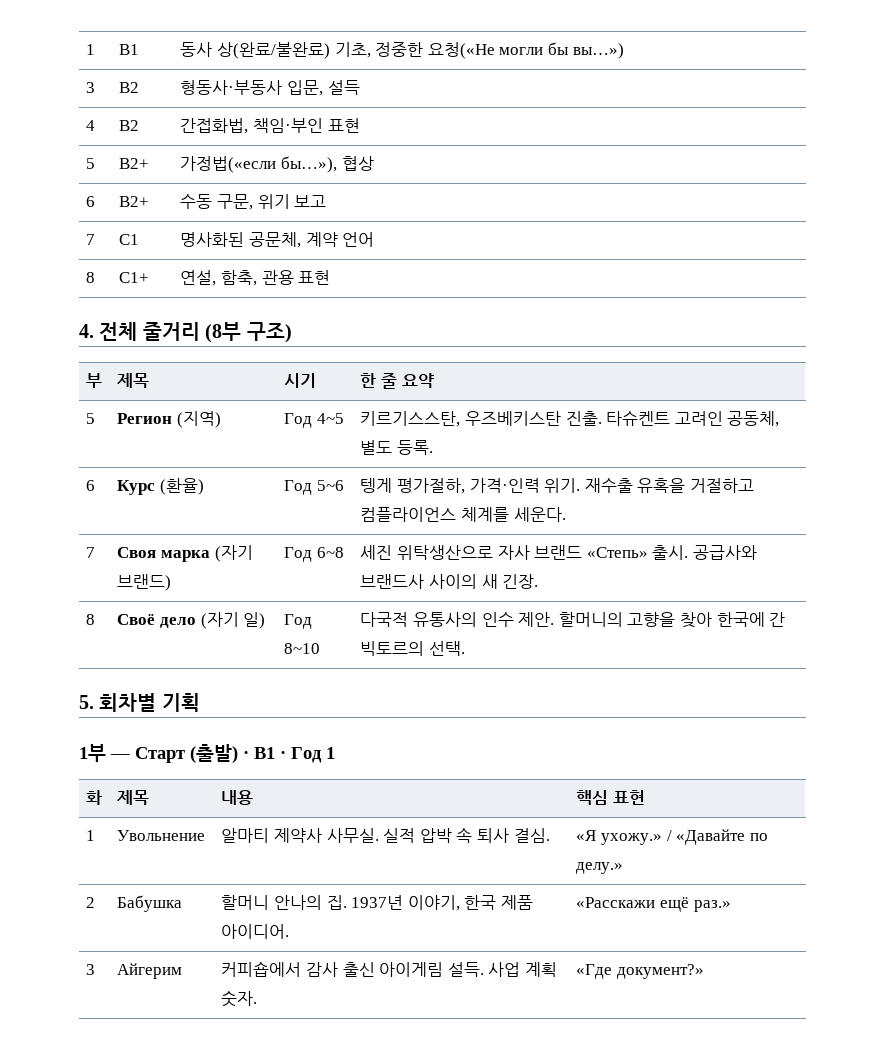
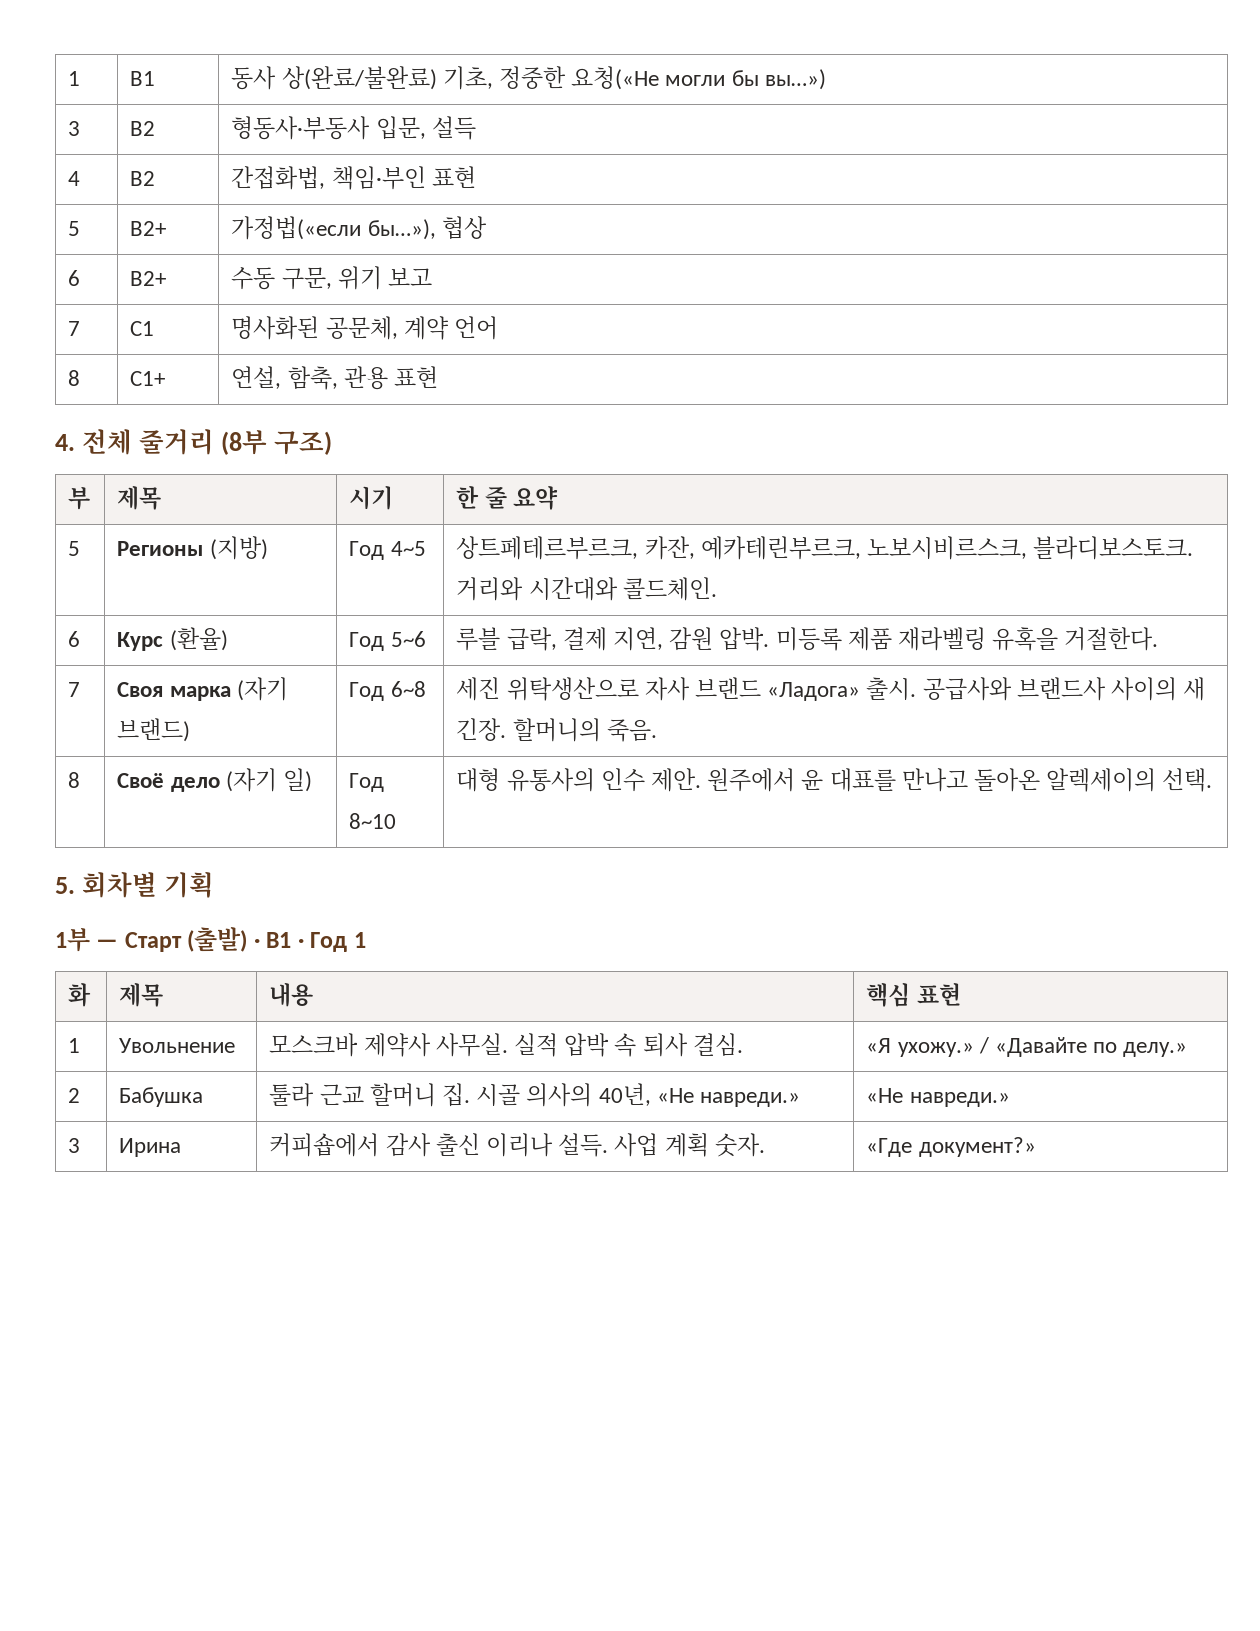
- 5 | Регион (지역) | Год 4~5 | 키르기스스탄, 우즈베키스탄 진출. 타슈켄트 고려인 공동체, 별도 등록.
+ 5 | Регионы (지방) | Год 4~5 | 상트페테르부르크, 카잔, 예카테린부르크, 노보시비르스크, 블라디보스토크. 거리와 시간대와 콜드체인.
- 6 | Курс (환율) | Год 5~6 | 텡게 평가절하, 가격·인력 위기. 재수출 유혹을 거절하고 컴플라이언스 체계를 세운다.
+ 6 | Курс (환율) | Год 5~6 | 루블 급락, 결제 지연, 감원 압박. 미등록 제품 재라벨링 유혹을 거절한다.
- 7 | Своя марка (자기 브랜드) | Год 6~8 | 세진 위탁생산으로 자사 브랜드 «Степь» 출시. 공급사와 브랜드사 사이의 새 긴장.
+ 7 | Своя марка (자기 브랜드) | Год 6~8 | 세진 위탁생산으로 자사 브랜드 «Ладога» 출시. 공급사와 브랜드사 사이의 새 긴장. 할머니의 죽음.
- 8 | Своё дело (자기 일) | Год 8~10 | 다국적 유통사의 인수 제안. 할머니의 고향을 찾아 한국에 간 빅토르의 선택.
+ 8 | Своё дело (자기 일) | Год 8~10 | 대형 유통사의 인수 제안. 원주에서 윤 대표를 만나고 돌아온 알렉세이의 선택.
- 1 | Увольнение | 알마티 제약사 사무실. 실적 압박 속 퇴사 결심. | «Я ухожу.» / «Давайте по делу.»
+ 1 | Увольнение | 모스크바 제약사 사무실. 실적 압박 속 퇴사 결심. | «Я ухожу.» / «Давайте по делу.»
- 2 | Бабушка | 할머니 안나의 집. 1937년 이야기, 한국 제품 아이디어. | «Расскажи ещё раз.»
- 3 | Айгерим | 커피숍에서 감사 출신 아이게림 설득. 사업 계획 숫자. | «Где документ?»
+ 2 | Бабушка | 툴라 근교 할머니 집. 시골 의사의 40년, «Не навреди.» | «Не навреди.»
+ 3 | Ирина | 커피숍에서 감사 출신 이리나 설득. 사업 계획 숫자. | «Где документ?»

